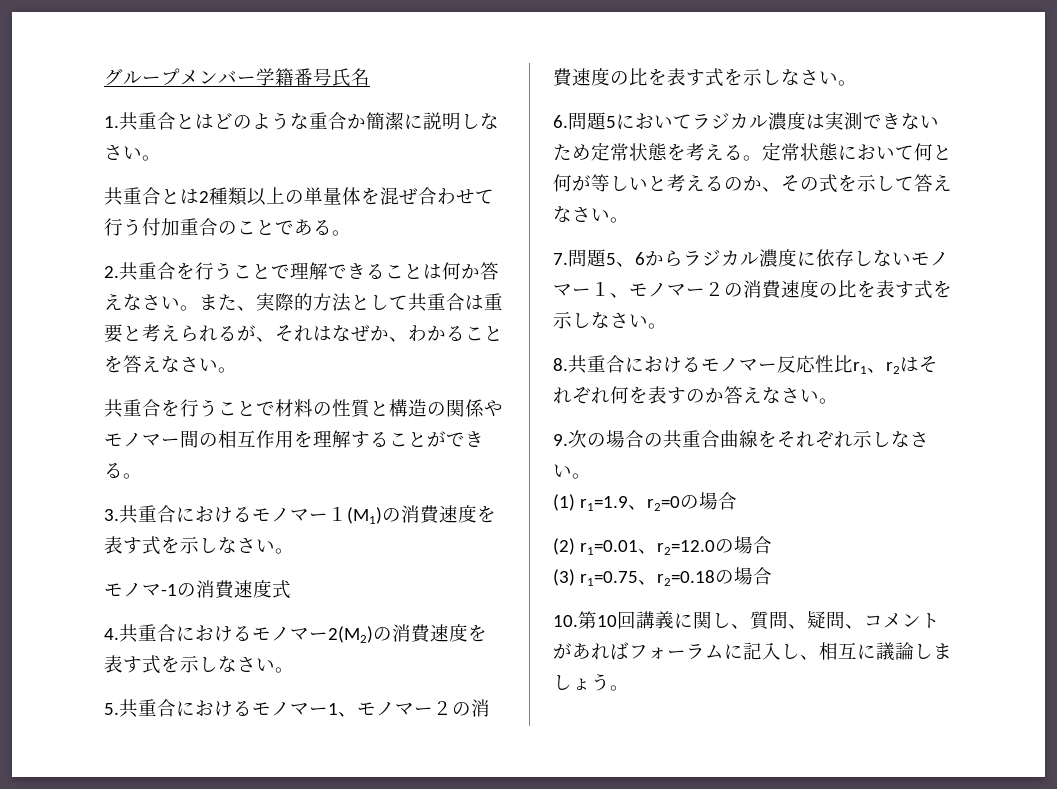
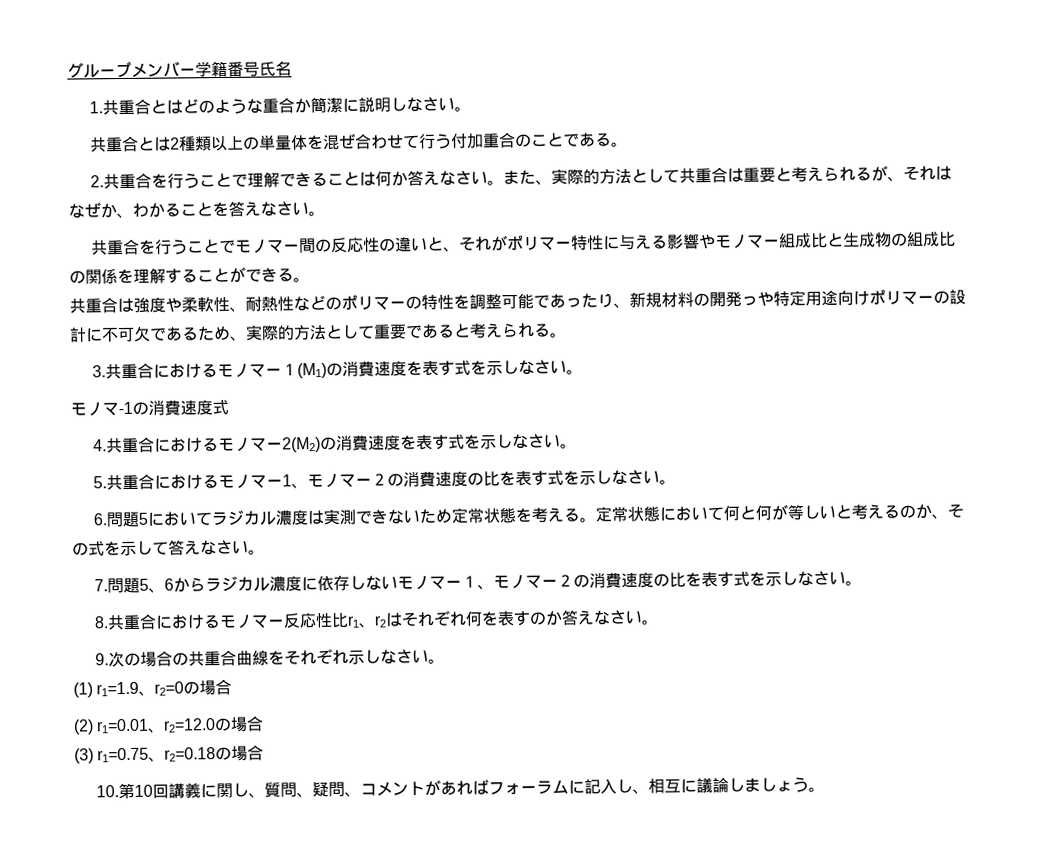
- 共重合を行うことで材料の性質と構造の関係やモノマー間の相互作用を理解することができる。
+ 共重合を行うことでモノマー間の反応性の違いと、それがポリマー特性に与える影響やモノマー組成比と生成物の組成比の関係を理解することができる。
+ 共重合は強度や柔軟性、耐熱性などのポリマーの特性を調整可能であったり、新規材料の開発っや特定用途向けポリマーの設計に不可欠であるため、実際的方法として重要であると考えられる。

